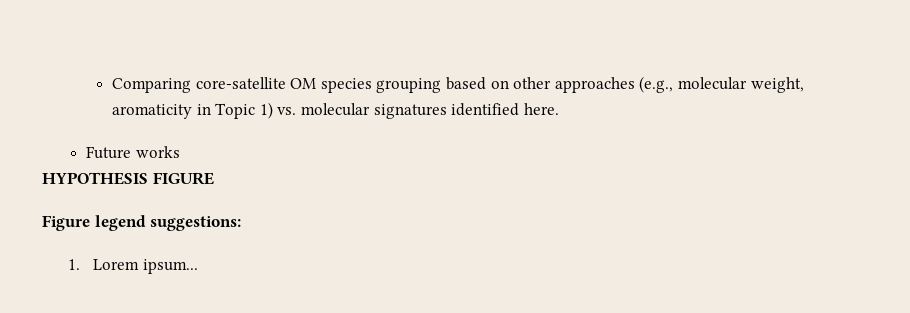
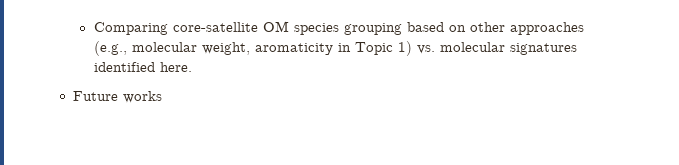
- HYPOTHESIS FIGURE
- Figure legend suggestions:
- 1. Lorem ipsum...

